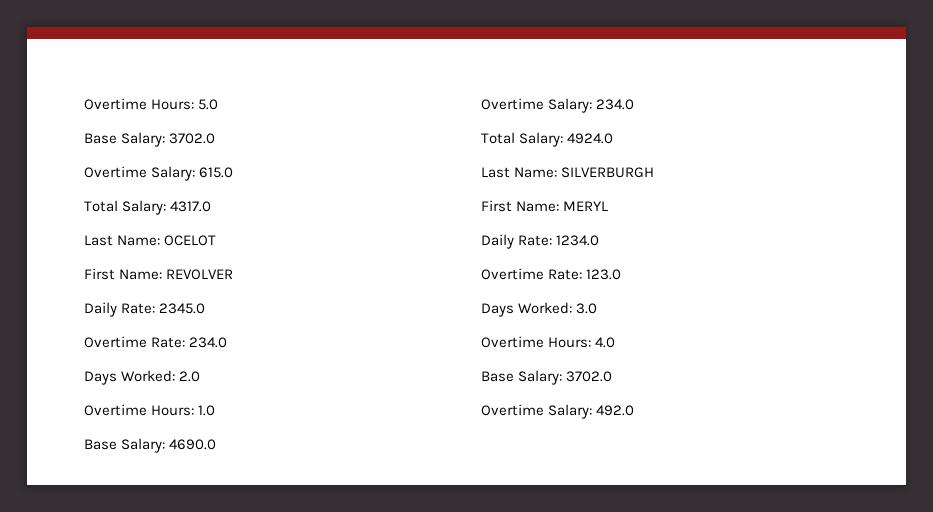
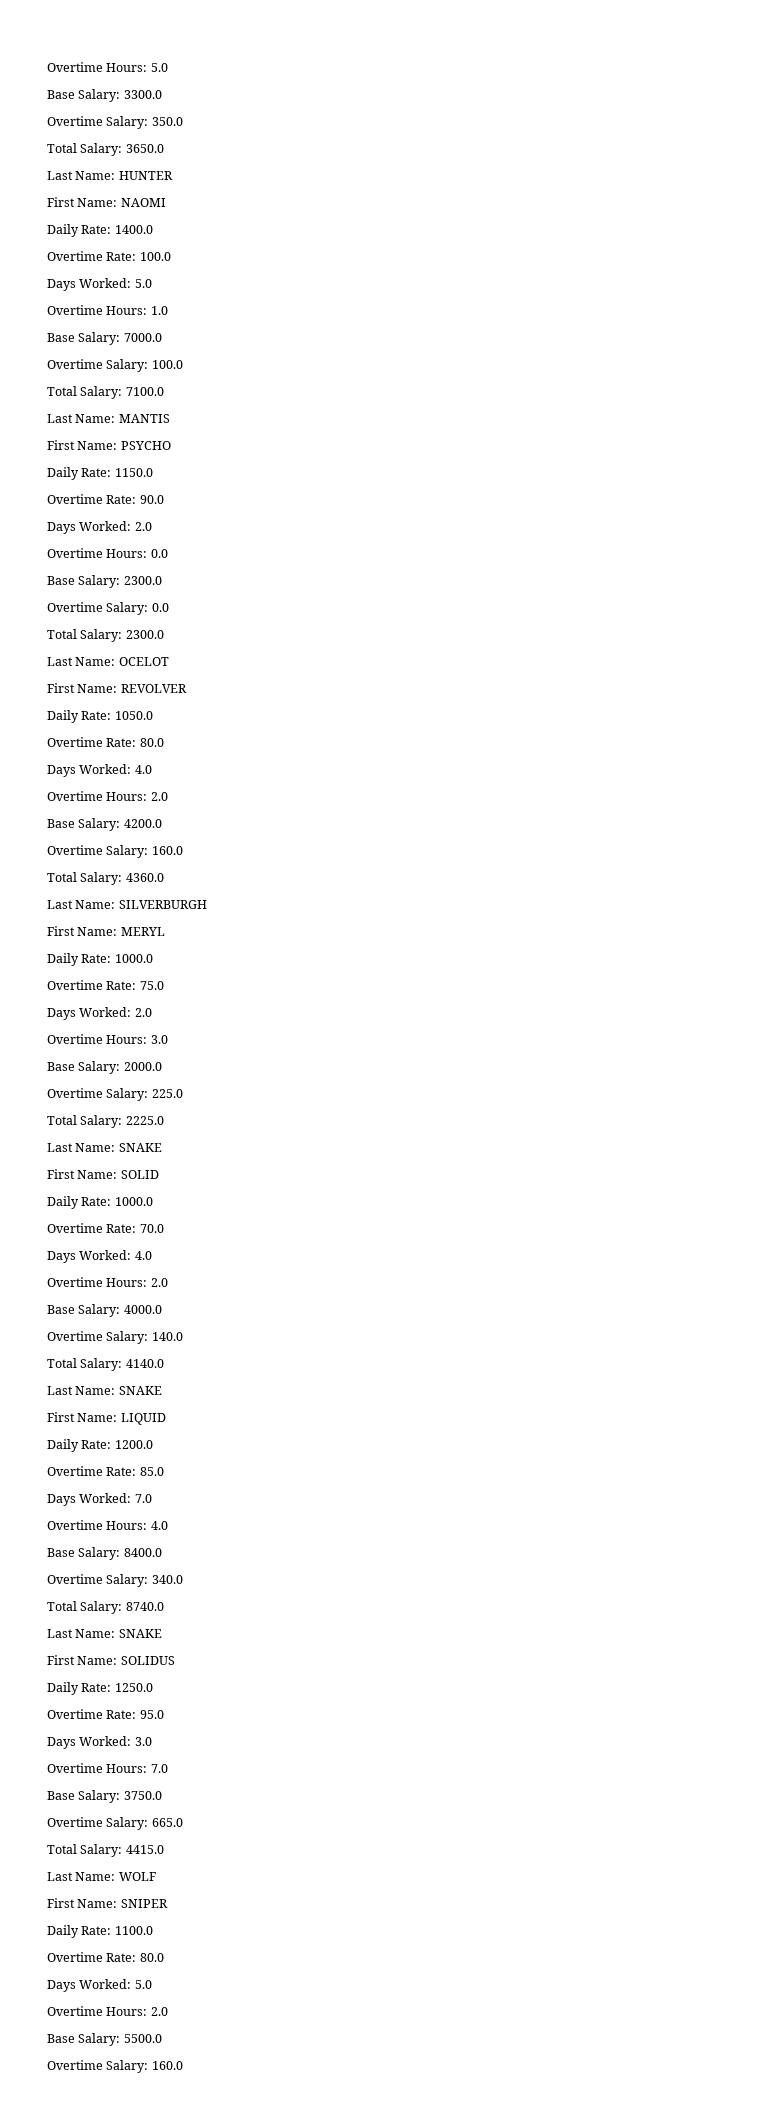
  Overtime Hours: 5.0
- Base Salary: 3702.0
- Overtime Salary: 615.0
- Total Salary: 4317.0
+ Base Salary: 3300.0
+ Overtime Salary: 350.0
+ Total Salary: 3650.0
+ Last Name: HUNTER
+ First Name: NAOMI
+ Daily Rate: 1400.0
+ Overtime Rate: 100.0
+ Days Worked: 5.0
+ Overtime Hours: 1.0
+ Base Salary: 7000.0
+ Overtime Salary: 100.0
+ Total Salary: 7100.0
+ Last Name: MANTIS
+ First Name: PSYCHO
+ Daily Rate: 1150.0
+ Overtime Rate: 90.0
+ Days Worked: 2.0
+ Overtime Hours: 0.0
+ Base Salary: 2300.0
+ Overtime Salary: 0.0
+ Total Salary: 2300.0
- Daily Rate: 2345.0
- Overtime Rate: 234.0
- Days Worked: 2.0
- Overtime Hours: 1.0
- Base Salary: 4690.0
- Overtime Salary: 234.0
- Total Salary: 4924.0
+ Daily Rate: 1050.0
+ Overtime Rate: 80.0
+ Days Worked: 4.0
+ Overtime Hours: 2.0
+ Base Salary: 4200.0
+ Overtime Salary: 160.0
+ Total Salary: 4360.0
  First Name: MERYL
- Daily Rate: 1234.0
- Overtime Rate: 123.0
+ Daily Rate: 1000.0
+ Overtime Rate: 75.0
+ Days Worked: 2.0
+ Overtime Hours: 3.0
+ Base Salary: 2000.0
+ Overtime Salary: 225.0
+ Total Salary: 2225.0
+ Last Name: SNAKE
+ First Name: SOLID
+ Daily Rate: 1000.0
+ Overtime Rate: 70.0
+ Days Worked: 4.0
+ Overtime Hours: 2.0
+ Base Salary: 4000.0
+ Overtime Salary: 140.0
+ Total Salary: 4140.0
+ Last Name: SNAKE
+ First Name: LIQUID
+ Daily Rate: 1200.0
+ Overtime Rate: 85.0
+ Days Worked: 7.0
+ Overtime Hours: 4.0
+ Base Salary: 8400.0
+ Overtime Salary: 340.0
+ Total Salary: 8740.0
+ Last Name: SNAKE
+ First Name: SOLIDUS
+ Daily Rate: 1250.0
+ Overtime Rate: 95.0
- Overtime Hours: 4.0
- Base Salary: 3702.0
- Overtime Salary: 492.0
+ Overtime Hours: 7.0
+ Base Salary: 3750.0
+ Overtime Salary: 665.0
+ Total Salary: 4415.0
+ Last Name: WOLF
+ First Name: SNIPER
+ Daily Rate: 1100.0
+ Overtime Rate: 80.0
+ Days Worked: 5.0
+ Overtime Hours: 2.0
+ Base Salary: 5500.0
+ Overtime Salary: 160.0

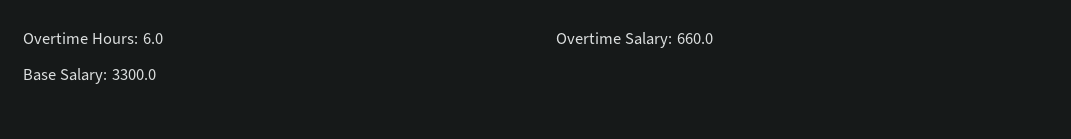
- Overtime Hours: 5.0
+ Overtime Hours: 6.0
- Overtime Salary: 350.0
- Total Salary: 3650.0
- Last Name: HUNTER
- First Name: NAOMI
- Daily Rate: 1400.0
- Overtime Rate: 100.0
- Days Worked: 5.0
- Overtime Hours: 1.0
- Base Salary: 7000.0
- Overtime Salary: 100.0
- Total Salary: 7100.0
- Last Name: MANTIS
- First Name: PSYCHO
- Daily Rate: 1150.0
- Overtime Rate: 90.0
- Days Worked: 2.0
- Overtime Hours: 0.0
- Base Salary: 2300.0
- Overtime Salary: 0.0
- Total Salary: 2300.0
- Last Name: OCELOT
- First Name: REVOLVER
- Daily Rate: 1050.0
- Overtime Rate: 80.0
- Days Worked: 4.0
- Overtime Hours: 2.0
- Base Salary: 4200.0
- Overtime Salary: 160.0
- Total Salary: 4360.0
- Last Name: SILVERBURGH
- First Name: MERYL
- Daily Rate: 1000.0
- Overtime Rate: 75.0
- Days Worked: 2.0
- Overtime Hours: 3.0
- Base Salary: 2000.0
- Overtime Salary: 225.0
- Total Salary: 2225.0
- Last Name: SNAKE
- First Name: SOLID
- Daily Rate: 1000.0
- Overtime Rate: 70.0
- Days Worked: 4.0
- Overtime Hours: 2.0
- Base Salary: 4000.0
- Overtime Salary: 140.0
- Total Salary: 4140.0
- Last Name: SNAKE
- First Name: LIQUID
- Daily Rate: 1200.0
- Overtime Rate: 85.0
- Days Worked: 7.0
- Overtime Hours: 4.0
- Base Salary: 8400.0
- Overtime Salary: 340.0
- Total Salary: 8740.0
- Last Name: SNAKE
- First Name: SOLIDUS
- Daily Rate: 1250.0
- Overtime Rate: 95.0
- Days Worked: 3.0
- Overtime Hours: 7.0
- Base Salary: 3750.0
- Overtime Salary: 665.0
- Total Salary: 4415.0
- Last Name: WOLF
- First Name: SNIPER
- Daily Rate: 1100.0
- Overtime Rate: 80.0
- Days Worked: 5.0
- Overtime Hours: 2.0
- Base Salary: 5500.0
- Overtime Salary: 160.0
+ Overtime Salary: 660.0

